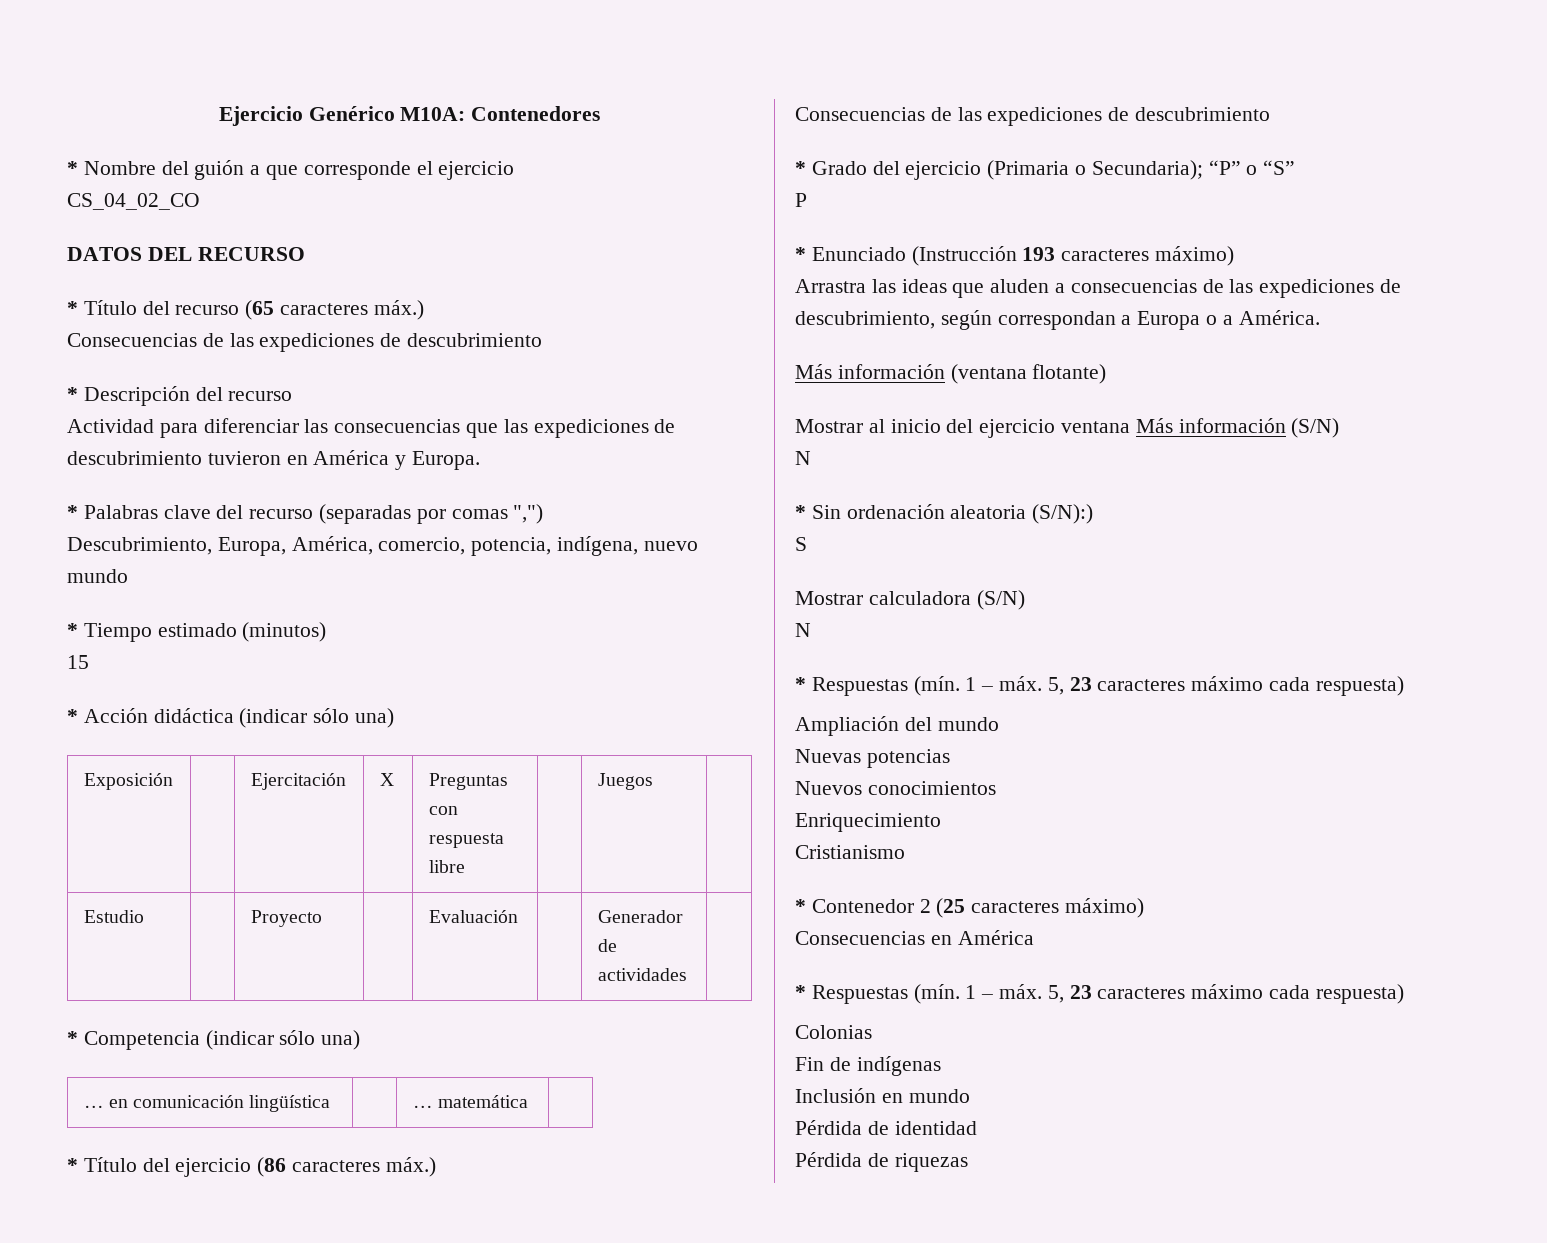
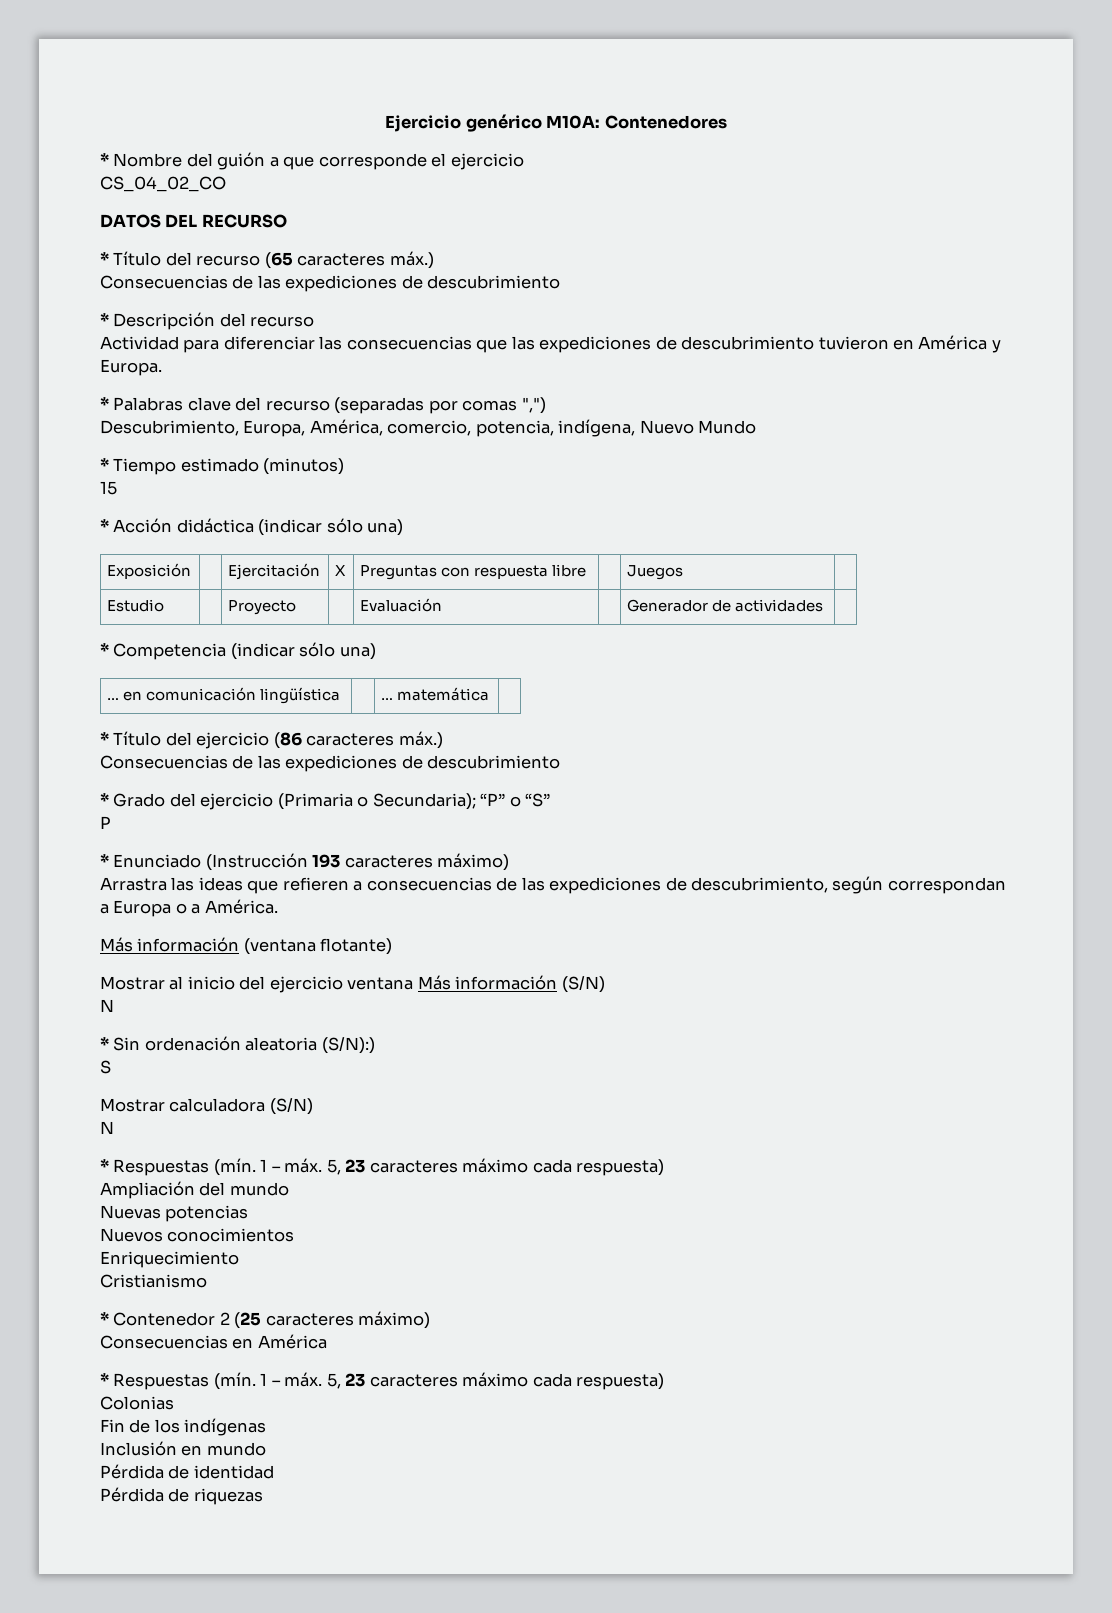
- Ejercicio Genérico M10A: Contenedores
+ Ejercicio genérico M10A: Contenedores
- Descubrimiento, Europa, América, comercio, potencia, indígena, nuevo mundo
+ Descubrimiento, Europa, América, comercio, potencia, indígena, Nuevo Mundo
- Arrastra las ideas que aluden a consecuencias de las expediciones de descubrimiento, según correspondan a Europa o a América.
+ Arrastra las ideas que refieren a consecuencias de las expediciones de descubrimiento, según correspondan a Europa o a América.
- Fin de indígenas
+ Fin de los indígenas

